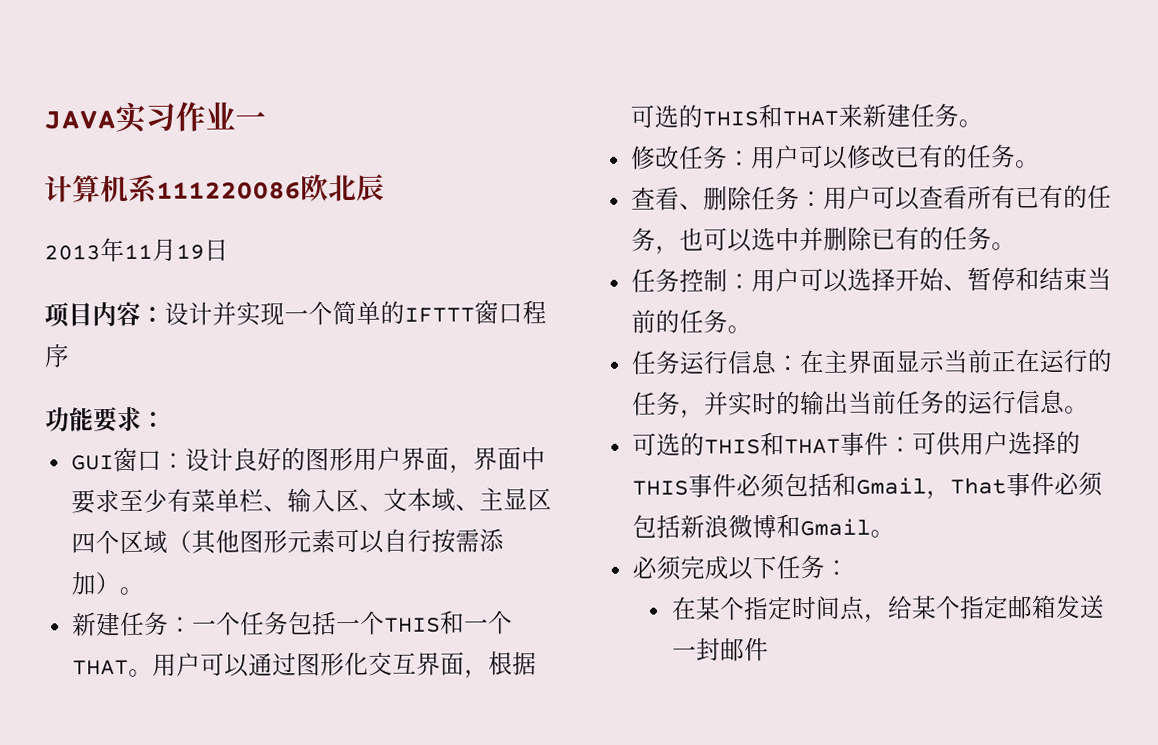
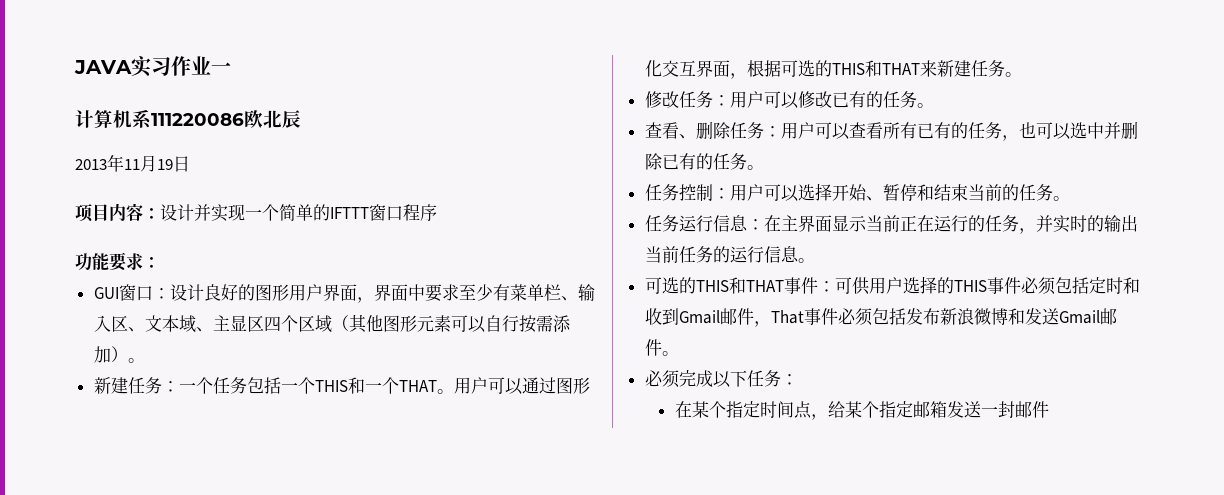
- 可选的THIS和THAT事件：可供用户选择的THIS事件必须包括和Gmail，That事件必须包括新浪微博和Gmail。
+ 可选的THIS和THAT事件：可供用户选择的THIS事件必须包括定时和收到Gmail邮件，That事件必须包括发布新浪微博和发送Gmail邮件。

